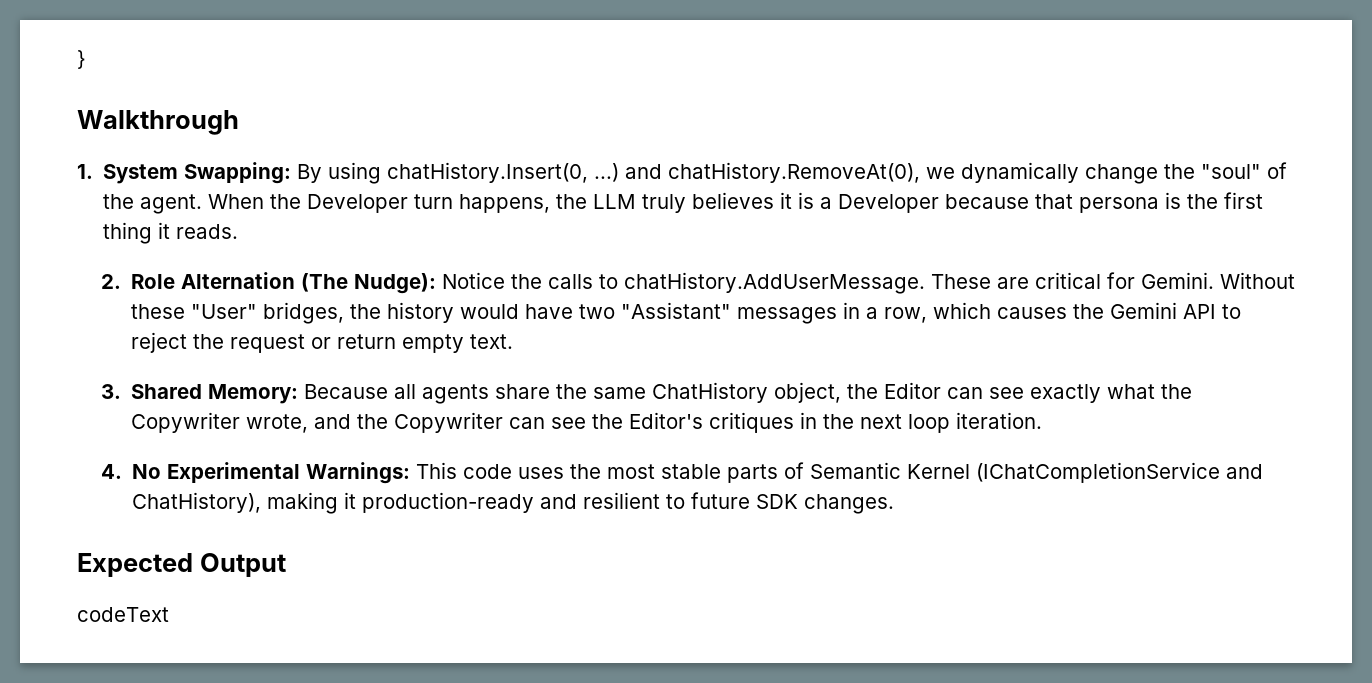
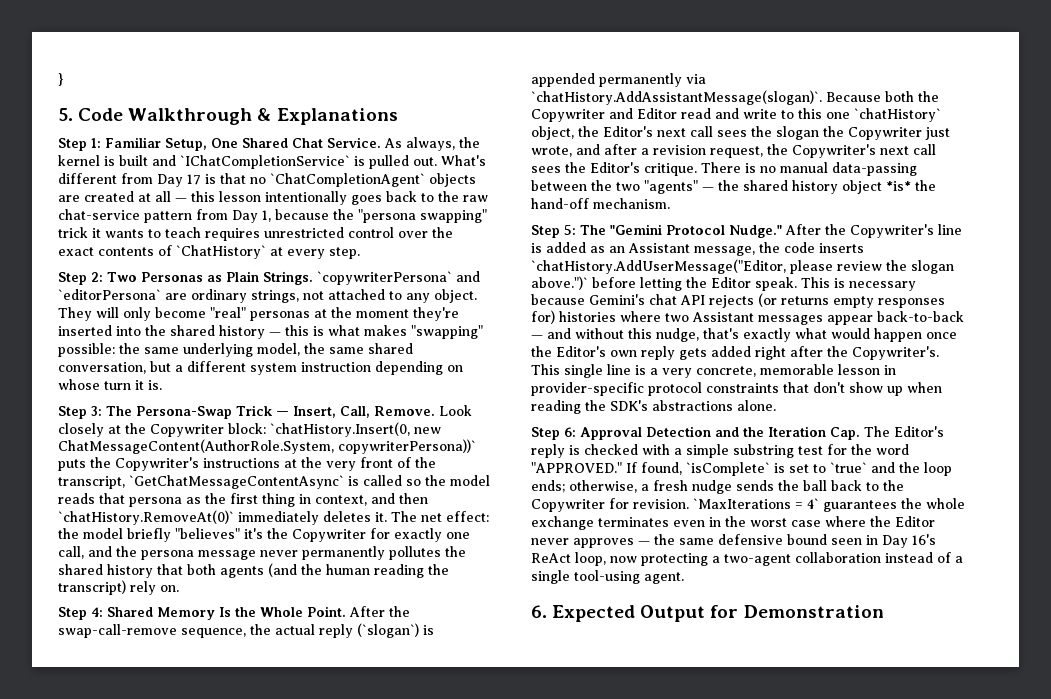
- Walkthrough
- 1. System Swapping: By using chatHistory.Insert(0, ...) and chatHistory.RemoveAt(0), we dynamically change the "soul" of the agent. When the Developer turn happens, the LLM truly believes it is a Developer because that persona is the first thing it reads.
- 2. Role Alternation (The Nudge): Notice the calls to chatHistory.AddUserMessage. These are critical for Gemini. Without these "User" bridges, the history would have two "Assistant" messages in a row, which causes the Gemini API to reject the request or return empty text.
- 3. Shared Memory: Because all agents share the same ChatHistory object, the Editor can see exactly what the Copywriter wrote, and the Copywriter can see the Editor's critiques in the next loop iteration.
- 4. No Experimental Warnings: This code uses the most stable parts of Semantic Kernel (IChatCompletionService and ChatHistory), making it production-ready and resilient to future SDK changes.
- Expected Output
- codeText
+ 5. Code Walkthrough & Explanations
+ Step 1: Familiar Setup, One Shared Chat Service. As always, the kernel is built and `IChatCompletionService` is pulled out. What's different from Day 17 is that no `ChatCompletionAgent` objects are created at all — this lesson intentionally goes back to the raw chat-service pattern from Day 1, because the "persona swapping" trick it wants to teach requires unrestricted control over the exact contents of `ChatHistory` at every step.
+ Step 2: Two Personas as Plain Strings. `copywriterPersona` and `editorPersona` are ordinary strings, not attached to any object. They will only become "real" personas at the moment they're inserted into the shared history — this is what makes "swapping" possible: the same underlying model, the same shared conversation, but a different system instruction depending on whose turn it is.
+ Step 3: The Persona-Swap Trick — Insert, Call, Remove. Look closely at the Copywriter block: `chatHistory.Insert(0, new ChatMessageContent(AuthorRole.System, copywriterPersona))` puts the Copywriter's instructions at the very front of the transcript, `GetChatMessageContentAsync` is called so the model reads that persona as the first thing in context, and then `chatHistory.RemoveAt(0)` immediately deletes it. The net effect: the model briefly "believes" it's the Copywriter for exactly one call, and the persona message never permanently pollutes the shared history that both agents (and the human reading the transcript) rely on.
+ Step 4: Shared Memory Is the Whole Point. After the swap-call-remove sequence, the actual reply (`slogan`) is appended permanently via `chatHistory.AddAssistantMessage(slogan)`. Because both the Copywriter and Editor read and write to this one `chatHistory` object, the Editor's next call sees the slogan the Copywriter just wrote, and after a revision request, the Copywriter's next call sees the Editor's critique. There is no manual data-passing between the two "agents" — the shared history object *is* the hand-off mechanism.
+ Step 5: The "Gemini Protocol Nudge." After the Copywriter's line is added as an Assistant message, the code inserts `chatHistory.AddUserMessage("Editor, please review the slogan above.")` before letting the Editor speak. This is necessary because Gemini's chat API rejects (or returns empty responses for) histories where two Assistant messages appear back-to-back — and without this nudge, that's exactly what would happen once the Editor's own reply gets added right after the Copywriter's. This single line is a very concrete, memorable lesson in provider-specific protocol constraints that don't show up when reading the SDK's abstractions alone.
+ Step 6: Approval Detection and the Iteration Cap. The Editor's reply is checked with a simple substring test for the word "APPROVED." If found, `isComplete` is set to `true` and the loop ends; otherwise, a fresh nudge sends the ball back to the Copywriter for revision. `MaxIterations = 4` guarantees the whole exchange terminates even in the worst case where the Editor never approves — the same defensive bound seen in Day 16's ReAct loop, now protecting a two-agent collaboration instead of a single tool-using agent.
+ 6. Expected Output for Demonstration

